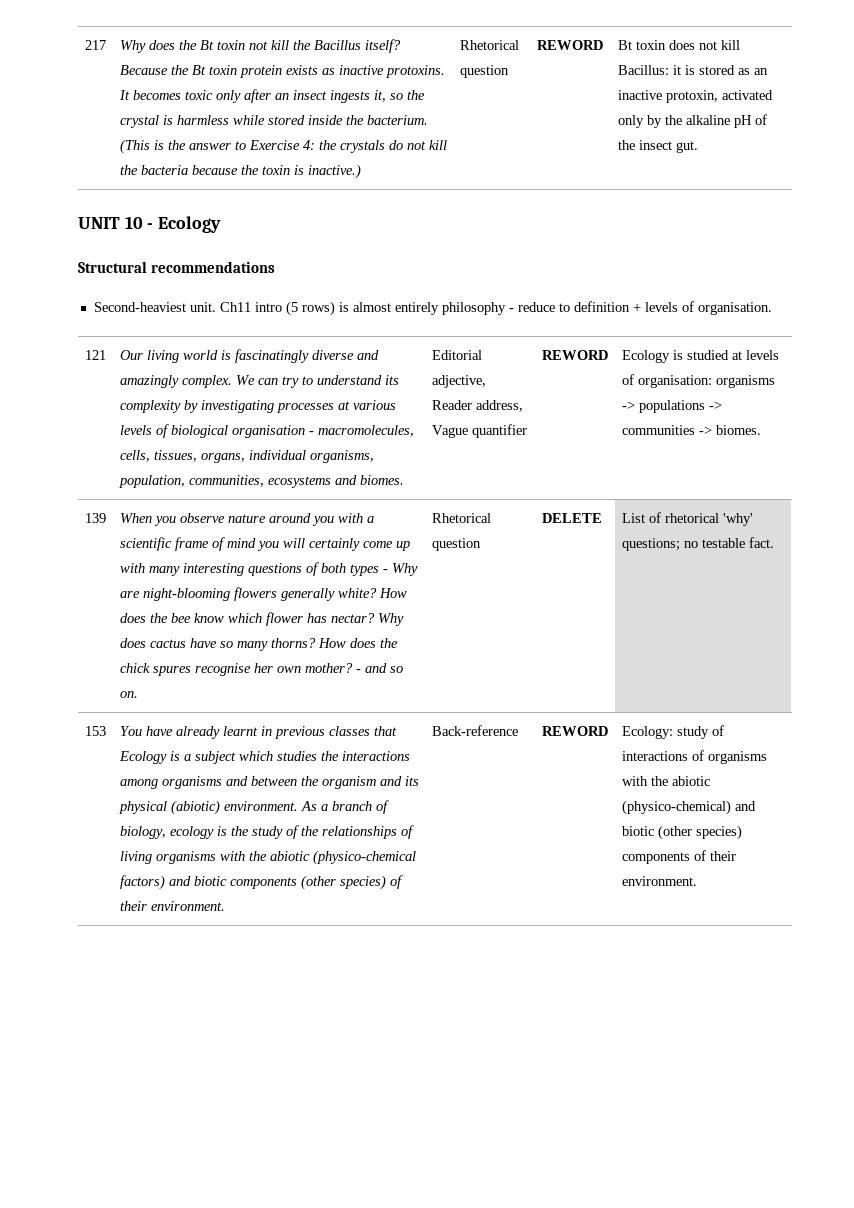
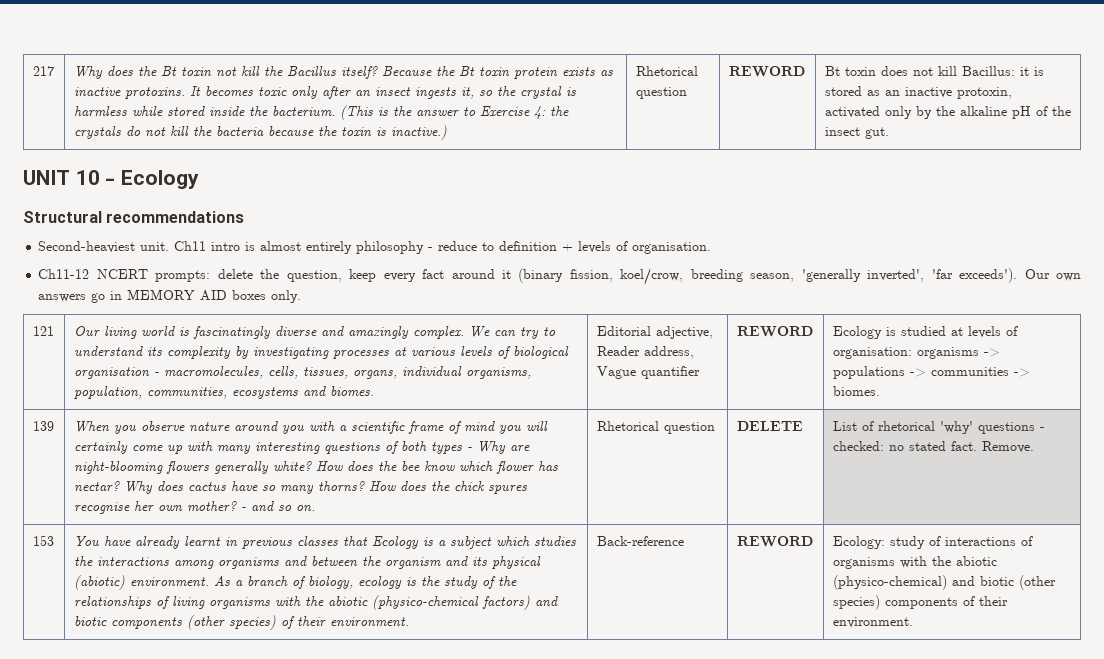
- Ch11 intro (5 rows) is almost entirely philosophy - reduce to definition + levels of organisation.
+ Ch11 intro is almost entirely philosophy - reduce to definition + levels of organisation.
+ Ch11-12 NCERT prompts: delete the question, keep every fact around it (binary fission, koel/crow, breeding season, 'generally inverted', 'far exceeds'). Our own answers go in MEMORY AID boxes only.
- List of rhetorical 'why' questions; no testable fact.
+ List of rhetorical 'why' questions - checked: no stated fact. Remove.

